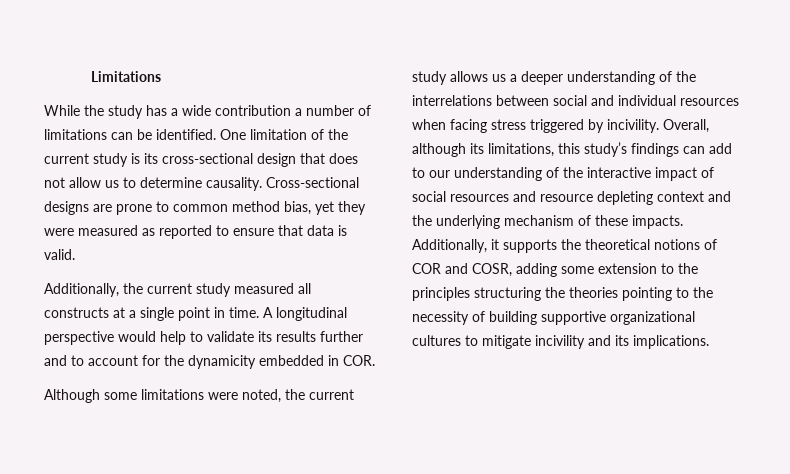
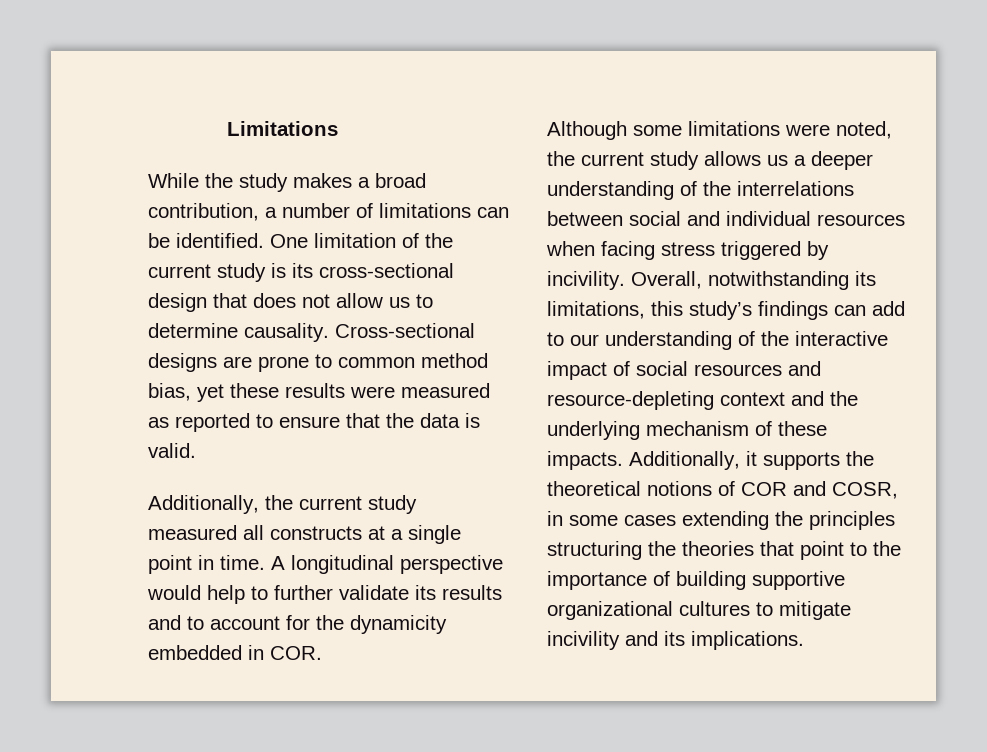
- While the study has a wide contribution a number of limitations can be identified.
+ While the study makes a broad contribution, a number of limitations can be identified.
- Cross-sectional designs are prone to common method bias, yet they were measured as reported to ensure that data is valid.
+ Cross-sectional designs are prone to common method bias, yet these results were measured as reported to ensure that the data is valid.
- A longitudinal perspective would help to validate its results further and to account for the dynamicity embedded in COR.
+ A longitudinal perspective would help to further validate its results and to account for the dynamicity embedded in COR.
- Overall, although its limitations, this study’s findings can add to our understanding of the interactive impact of social resources and resource depleting context and the underlying mechanism of these impacts.
+ Overall, notwithstanding its limitations, this study’s findings can add to our understanding of the interactive impact of social resources and resource-depleting context and the underlying mechanism of these impacts.
- Additionally, it supports the theoretical notions of COR and COSR, adding some extension to the principles structuring the theories pointing to the necessity of building supportive organizational cultures to mitigate incivility and its implications.
+ Additionally, it supports the theoretical notions of COR and COSR, in some cases extending the principles structuring the theories that point to the importance of building supportive organizational cultures to mitigate incivility and its implications.

